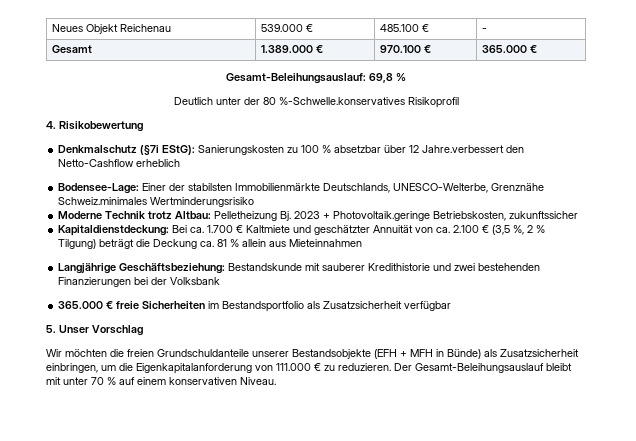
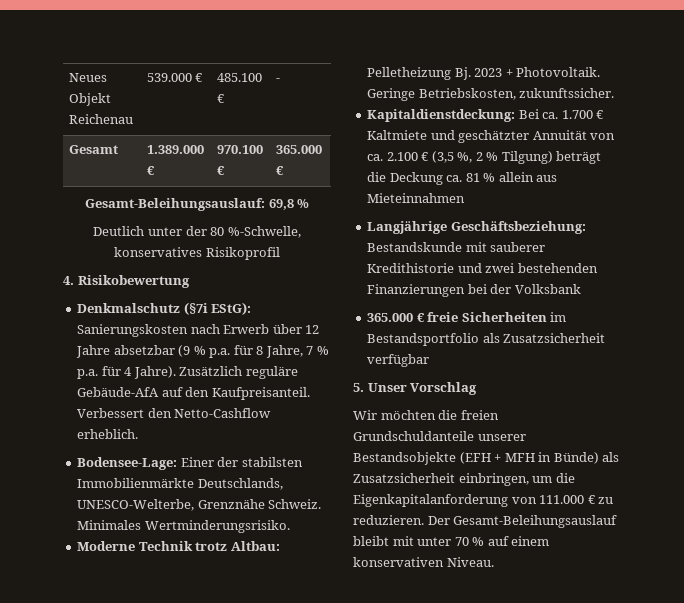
- Deutlich unter der 80 %-Schwelle.konservatives Risikoprofil
+ Deutlich unter der 80 %-Schwelle, konservatives Risikoprofil
- Denkmalschutz (§7i EStG): Sanierungskosten zu 100 % absetzbar über 12 Jahre.verbessert den Netto-Cashflow erheblich
+ Denkmalschutz (§7i EStG): Sanierungskosten nach Erwerb über 12 Jahre absetzbar (9 % p.a. für 8 Jahre, 7 % p.a. für 4 Jahre). Zusätzlich reguläre Gebäude-AfA auf den Kaufpreisanteil. Verbessert den Netto-Cashflow erheblich.
- Bodensee-Lage: Einer der stabilsten Immobilienmärkte Deutschlands, UNESCO-Welterbe, Grenznähe Schweiz.minimales Wertminderungsrisiko
+ Bodensee-Lage: Einer der stabilsten Immobilienmärkte Deutschlands, UNESCO-Welterbe, Grenznähe Schweiz. Minimales Wertminderungsrisiko.
- Moderne Technik trotz Altbau: Pelletheizung Bj. 2023 + Photovoltaik.geringe Betriebskosten, zukunftssicher
+ Moderne Technik trotz Altbau: Pelletheizung Bj. 2023 + Photovoltaik. Geringe Betriebskosten, zukunftssicher.

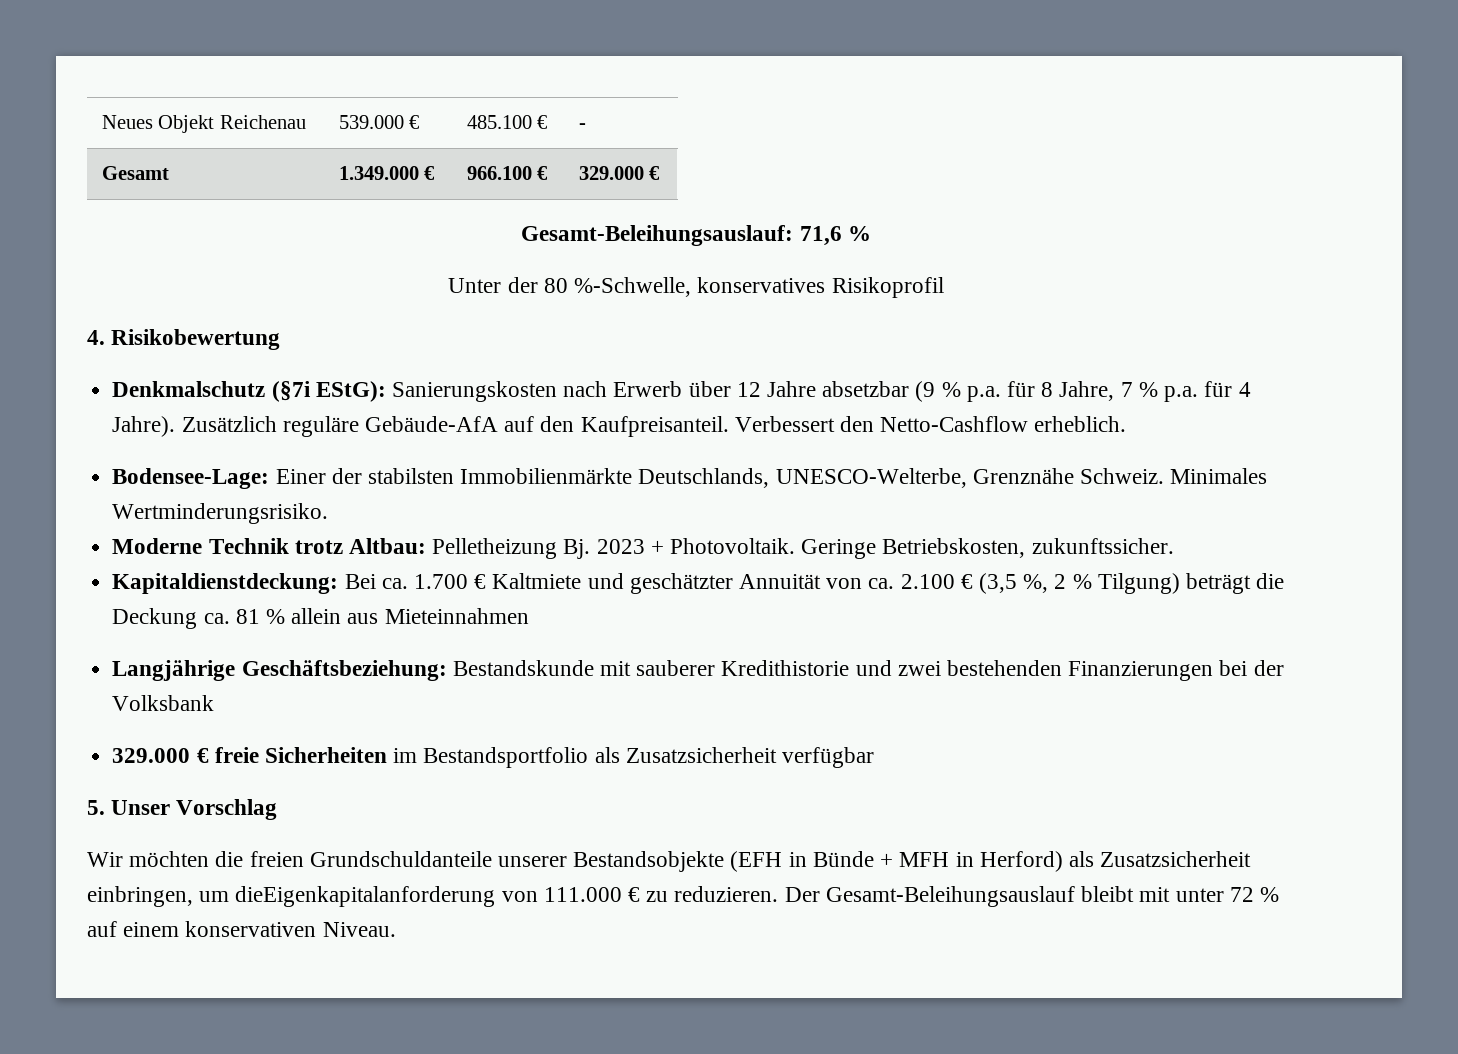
- Gesamt | 1.389.000 € | 970.100 € | 365.000 €
+ Gesamt | 1.349.000 € | 966.100 € | 329.000 €
- Gesamt-Beleihungsauslauf: 69,8 %
+ Gesamt-Beleihungsauslauf: 71,6 %
- Deutlich unter der 80 %-Schwelle, konservatives Risikoprofil
+ Unter der 80 %-Schwelle, konservatives Risikoprofil
- 365.000 € freie Sicherheiten im Bestandsportfolio als Zusatzsicherheit verfügbar
+ 329.000 € freie Sicherheiten im Bestandsportfolio als Zusatzsicherheit verfügbar
- Wir möchten die freien Grundschuldanteile unserer Bestandsobjekte (EFH + MFH in Bünde) als Zusatzsicherheit einbringen, um die Eigenkapitalanforderung von 111.000 € zu reduzieren.
+ Wir möchten die freien Grundschuldanteile unserer Bestandsobjekte (EFH in Bünde + MFH in Herford) als Zusatzsicherheit einbringen, um dieEigenkapitalanforderung von 111.000 € zu reduzieren.
- Der Gesamt-Beleihungsauslauf bleibt mit unter 70 % auf einem konservativen Niveau.
+ Der Gesamt-Beleihungsauslauf bleibt mit unter 72 % auf einem konservativen Niveau.

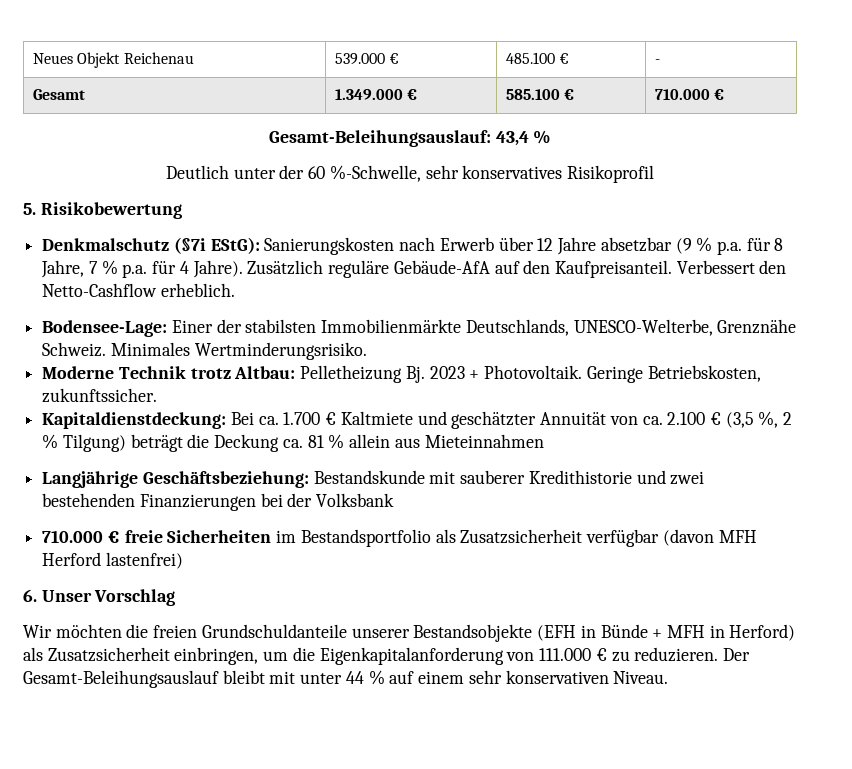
- Gesamt | 1.349.000 € | 966.100 € | 329.000 €
+ Gesamt | 1.349.000 € | 585.100 € | 710.000 €
- Gesamt-Beleihungsauslauf: 71,6 %
+ Gesamt-Beleihungsauslauf: 43,4 %
- Unter der 80 %-Schwelle, konservatives Risikoprofil
+ Deutlich unter der 60 %-Schwelle, sehr konservatives Risikoprofil
- 4. Risikobewertung
+ 5. Risikobewertung
- 329.000 € freie Sicherheiten im Bestandsportfolio als Zusatzsicherheit verfügbar
- 5. Unser Vorschlag
+ 710.000 € freie Sicherheiten im Bestandsportfolio als Zusatzsicherheit verfügbar (davon MFH Herford lastenfrei)
+ 6. Unser Vorschlag
- Wir möchten die freien Grundschuldanteile unserer Bestandsobjekte (EFH in Bünde + MFH in Herford) als Zusatzsicherheit einbringen, um dieEigenkapitalanforderung von 111.000 € zu reduzieren.
+ Wir möchten die freien Grundschuldanteile unserer Bestandsobjekte (EFH in Bünde + MFH in Herford) als Zusatzsicherheit einbringen, um die Eigenkapitalanforderung von 111.000 € zu reduzieren.
- Der Gesamt-Beleihungsauslauf bleibt mit unter 72 % auf einem konservativen Niveau.
+ Der Gesamt-Beleihungsauslauf bleibt mit unter 44 % auf einem sehr konservativen Niveau.

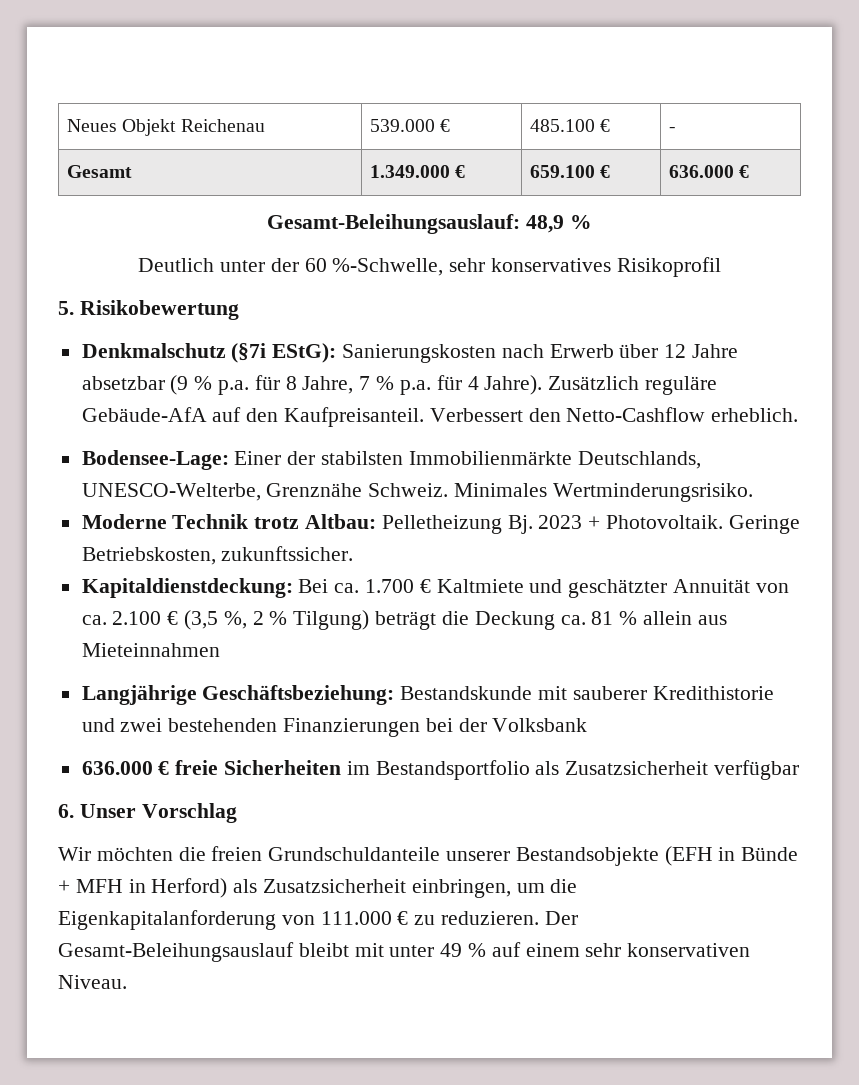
- Gesamt | 1.349.000 € | 585.100 € | 710.000 €
+ Gesamt | 1.349.000 € | 659.100 € | 636.000 €
- Gesamt-Beleihungsauslauf: 43,4 %
+ Gesamt-Beleihungsauslauf: 48,9 %
- 710.000 € freie Sicherheiten im Bestandsportfolio als Zusatzsicherheit verfügbar (davon MFH Herford lastenfrei)
+ 636.000 € freie Sicherheiten im Bestandsportfolio als Zusatzsicherheit verfügbar
- Der Gesamt-Beleihungsauslauf bleibt mit unter 44 % auf einem sehr konservativen Niveau.
+ Der Gesamt-Beleihungsauslauf bleibt mit unter 49 % auf einem sehr konservativen Niveau.

